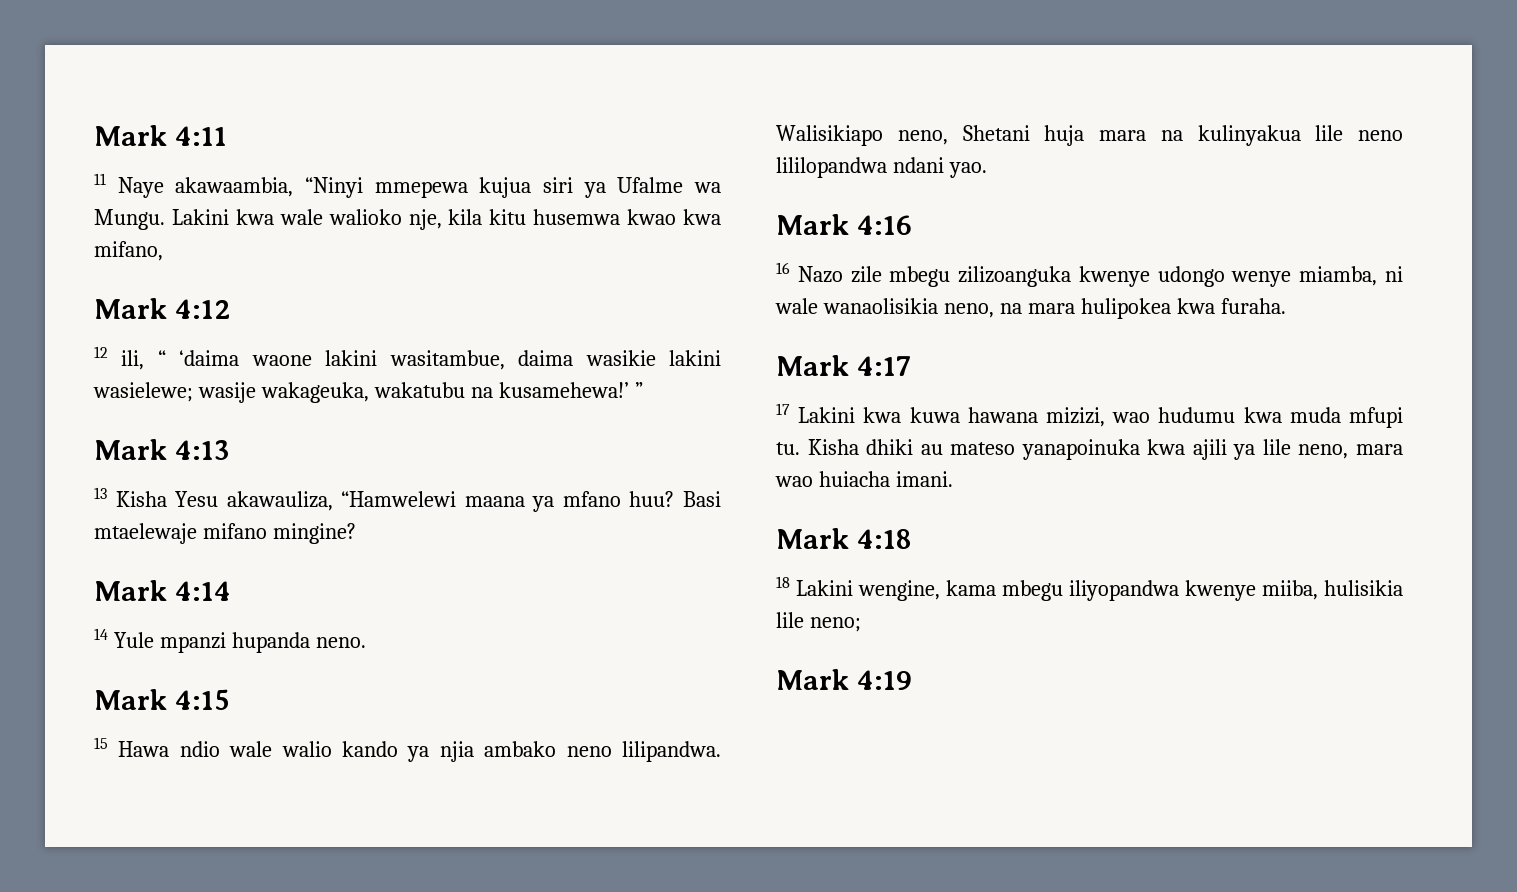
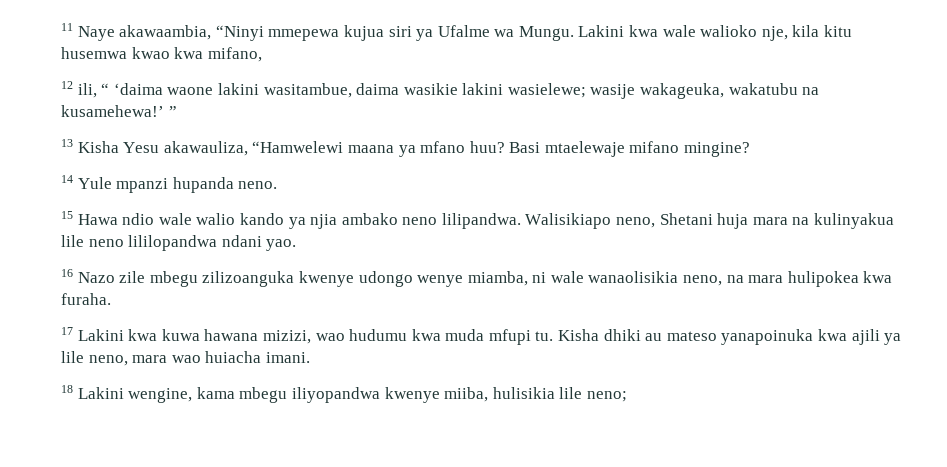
- Mark 4:11
- Mark 4:12
- Mark 4:13
- Mark 4:14
- Mark 4:15
- Mark 4:16
- Mark 4:17
- Mark 4:18
- Mark 4:19

